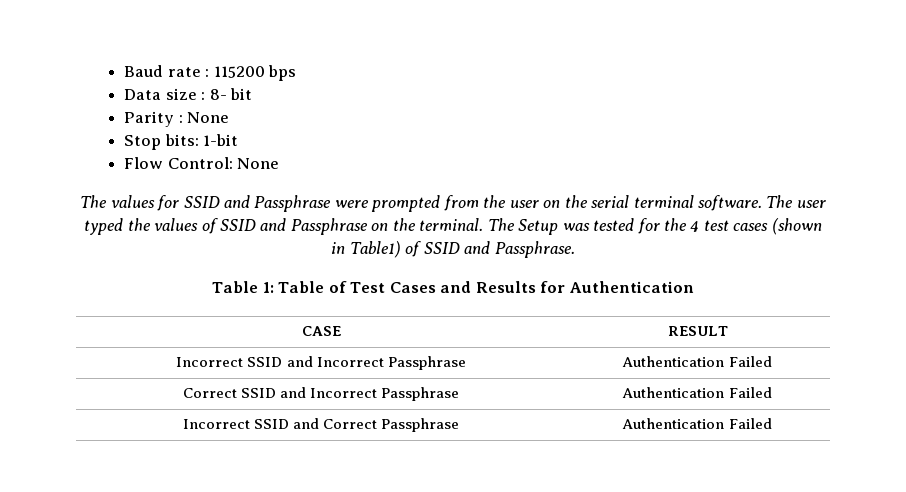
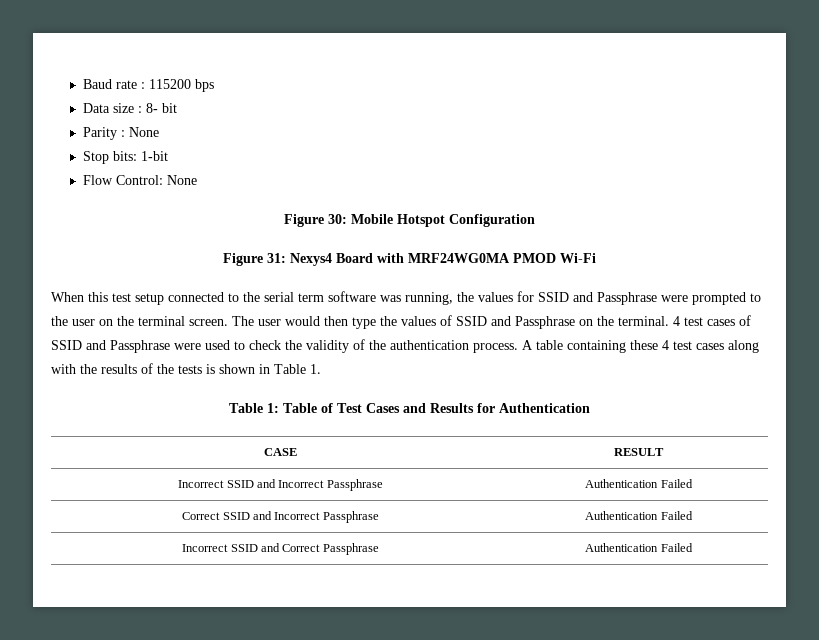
- The values for SSID and Passphrase were prompted from the user on the serial terminal software. The user typed the values of SSID and Passphrase on the terminal.
+ Figure 30: Mobile Hotspot Configuration
+ Figure 31: Nexys4 Board with MRF24WG0MA PMOD Wi-Fi
+ When this test setup connected to the serial term software was running, the values for SSID and Passphrase were prompted to the user on the terminal screen. The user would then type the values of SSID and Passphrase on the terminal.
- The Setup was tested for the 4 test cases (shown in Table1) of SSID and Passphrase.
+ 4 test cases of SSID and Passphrase were used to check the validity of the authentication process. A table containing these 4 test cases along with the results of the tests is shown in Table 1.

